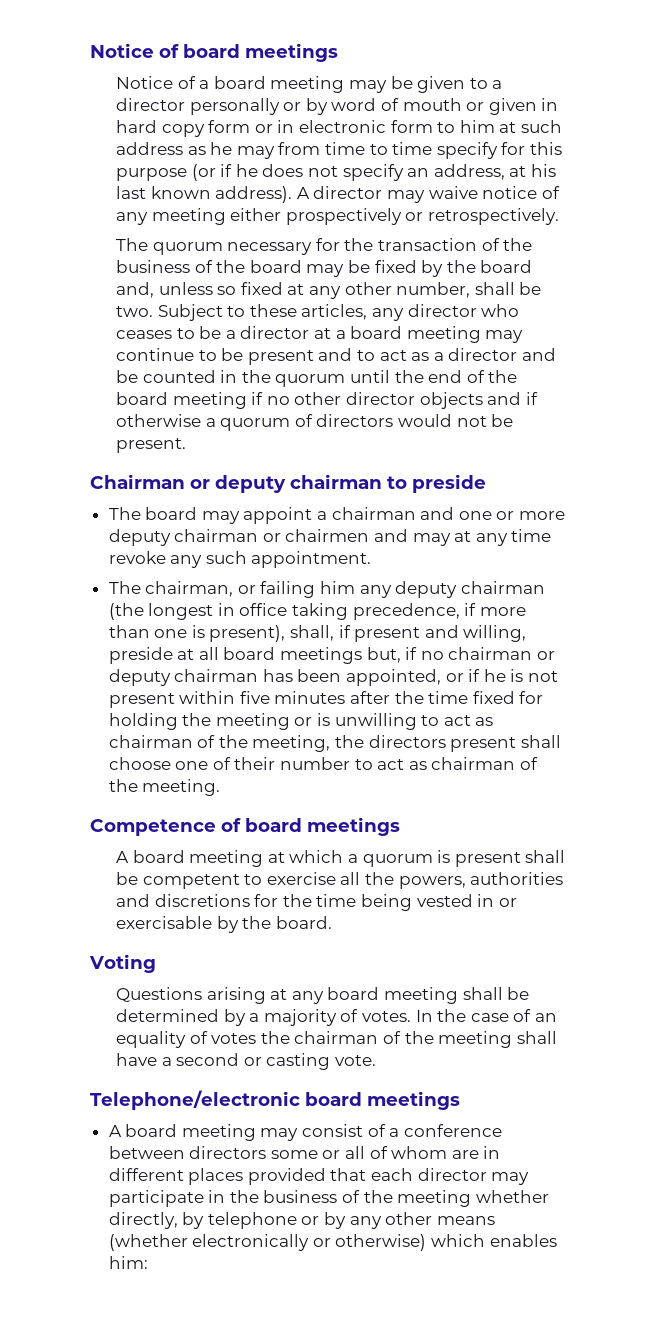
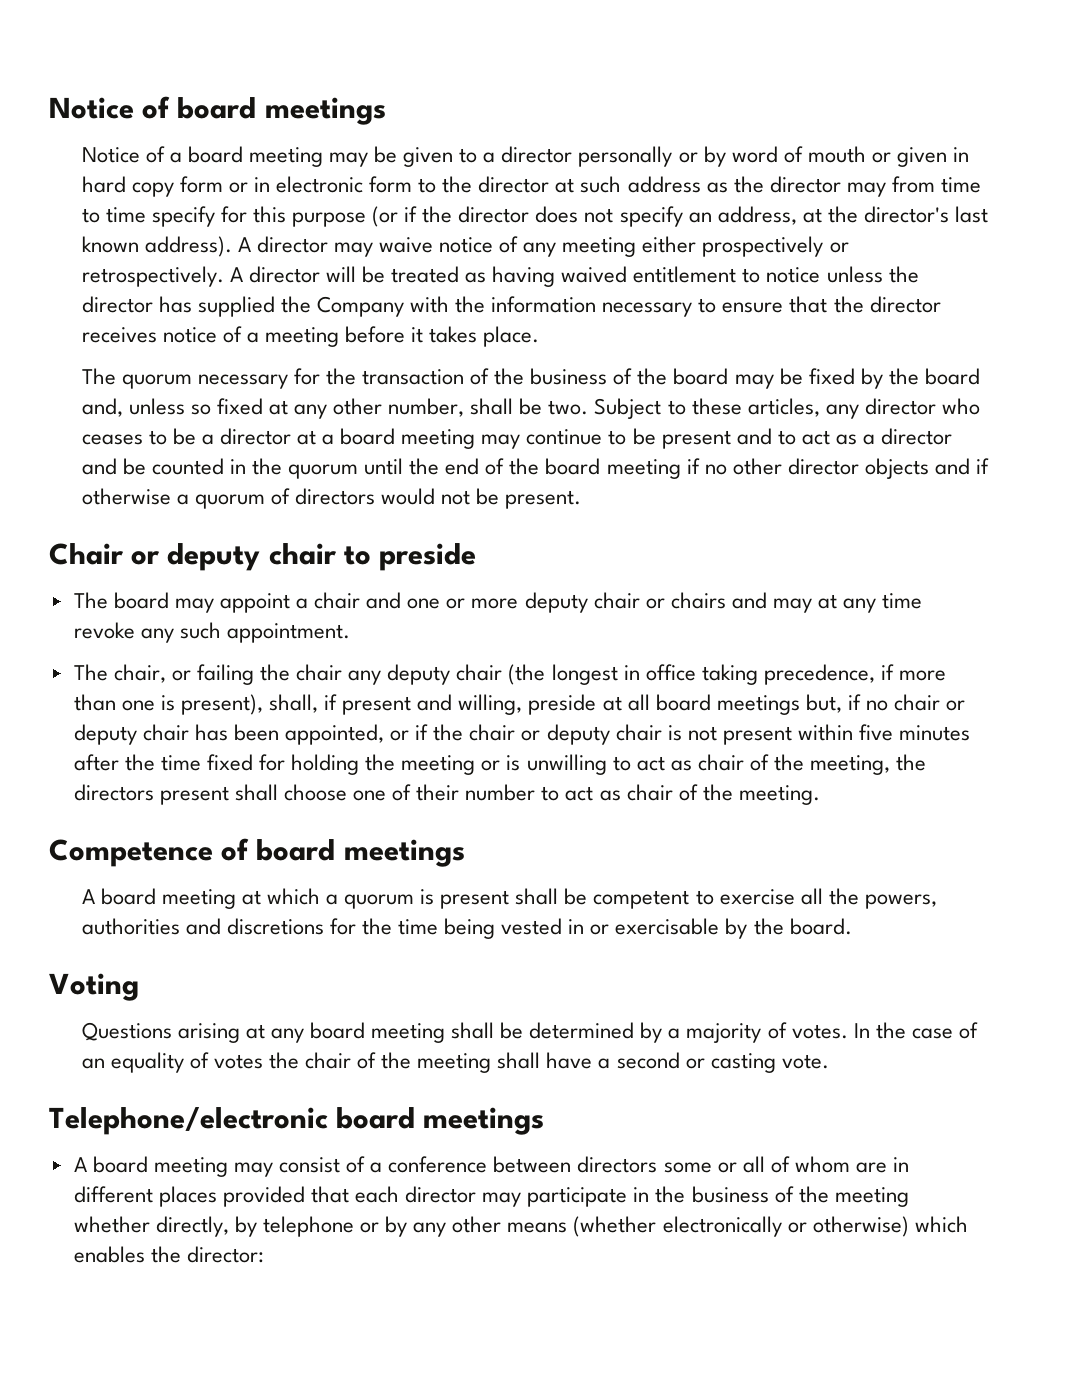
- Notice of a board meeting may be given to a director personally or by word of mouth or given in hard copy form or in electronic form to him at such address as he may from time to time specify for this purpose (or if he does not specify an address, at his last known address).
+ Notice of a board meeting may be given to a director personally or by word of mouth or given in hard copy form or in electronic form to the director at such address as the director may from time to time specify for this purpose (or if the director does not specify an address, at the director's last known address).
+ A director will be treated as having waived entitlement to notice unless the director has supplied the Company with the information necessary to ensure that the director receives notice of a meeting before it takes place.
- Chairman or deputy chairman to preside
+ Chair or deputy chair to preside
- The board may appoint a chairman and one or more deputy chairman or chairmen and may at any time revoke any such appointment.
+ The board may appoint a chair and one or more deputy chair or chairs and may at any time revoke any such appointment.
- The chairman, or failing him any deputy chairman (the longest in office taking precedence, if more than one is present), shall, if present and willing, preside at all board meetings but, if no chairman or deputy chairman has been appointed, or if he is not present within five minutes after the time fixed for holding the meeting or is unwilling to act as chairman of the meeting, the directors present shall choose one of their number to act as chairman of the meeting.
+ The chair, or failing the chair any deputy chair (the longest in office taking precedence, if more than one is present), shall, if present and willing, preside at all board meetings but, if no chair or deputy chair has been appointed, or if the chair or deputy chair is not present within five minutes after the time fixed for holding the meeting or is unwilling to act as chair of the meeting, the directors present shall choose one of their number to act as chair of the meeting.
- In the case of an equality of votes the chairman of the meeting shall have a second or casting vote.
+ In the case of an equality of votes the chair of the meeting shall have a second or casting vote.
- A board meeting may consist of a conference between directors some or all of whom are in different places provided that each director may participate in the business of the meeting whether directly, by telephone or by any other means (whether electronically or otherwise) which enables him:
+ A board meeting may consist of a conference between directors some or all of whom are in different places provided that each director may participate in the business of the meeting whether directly, by telephone or by any other means (whether electronically or otherwise) which enables the director:

